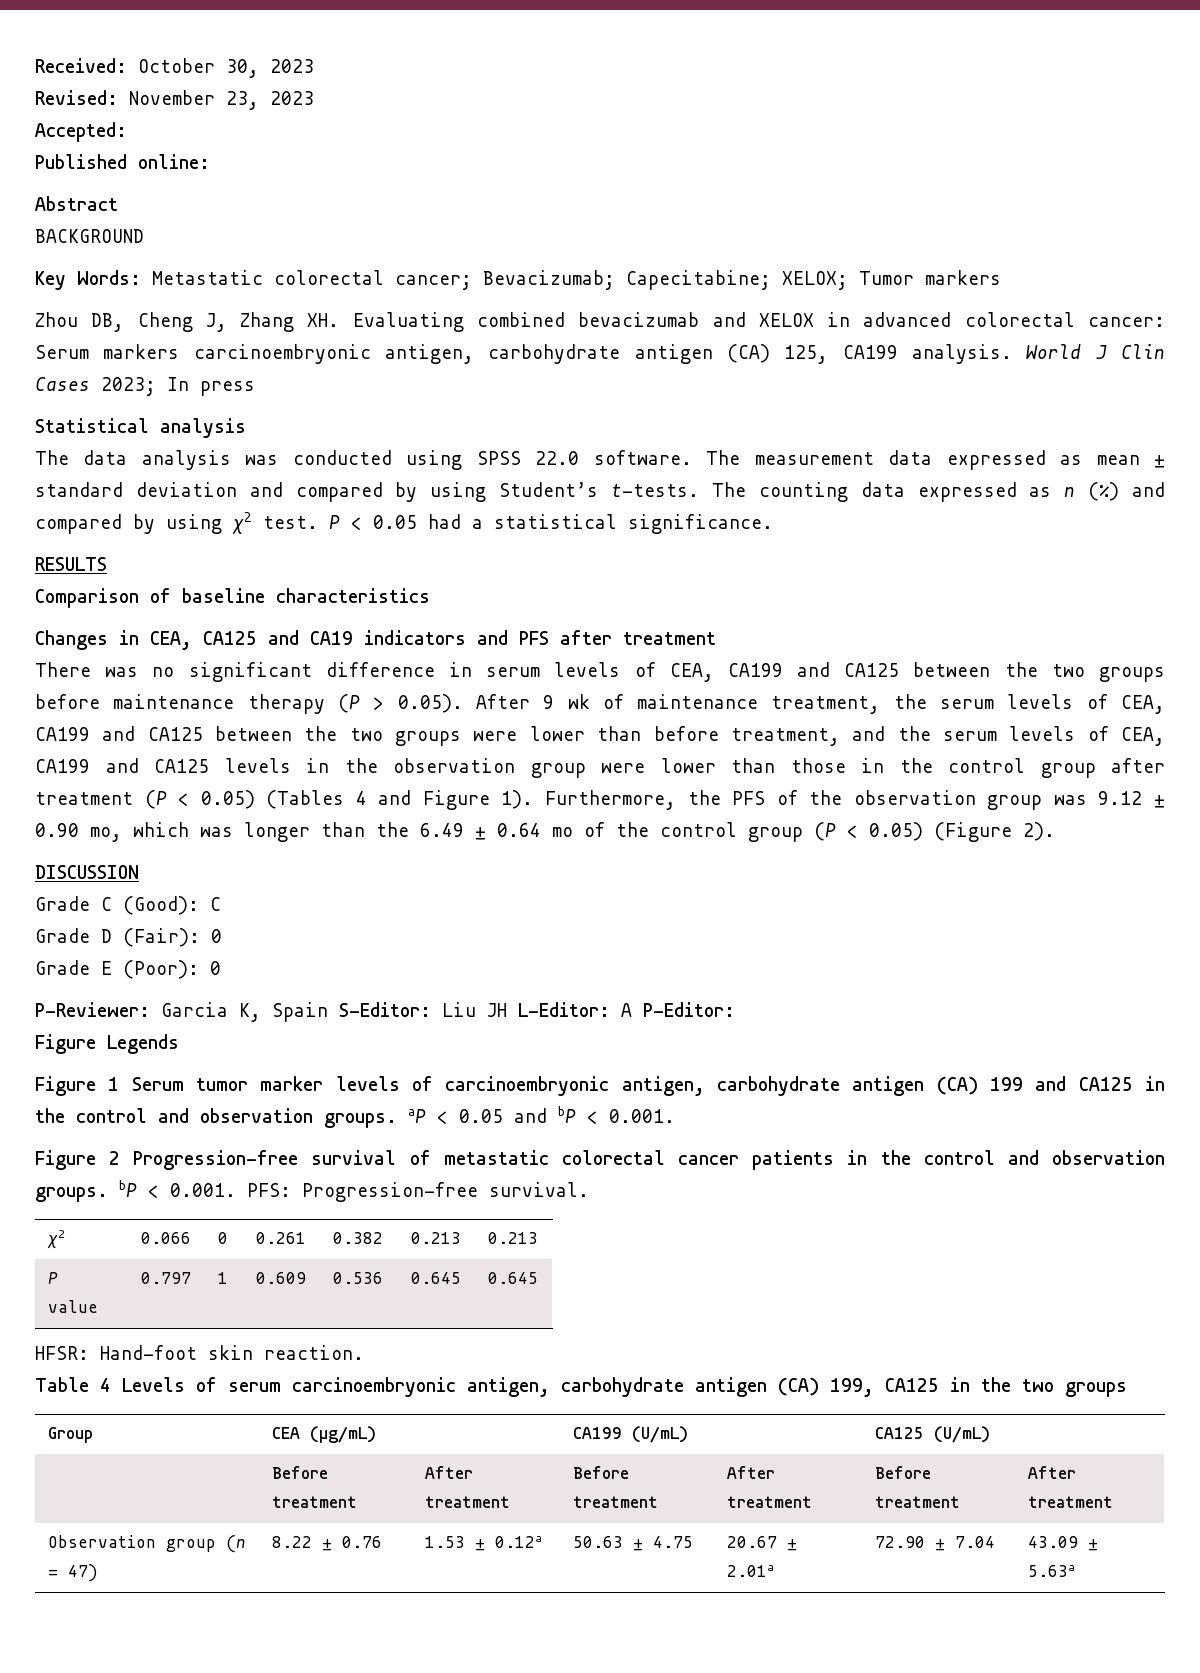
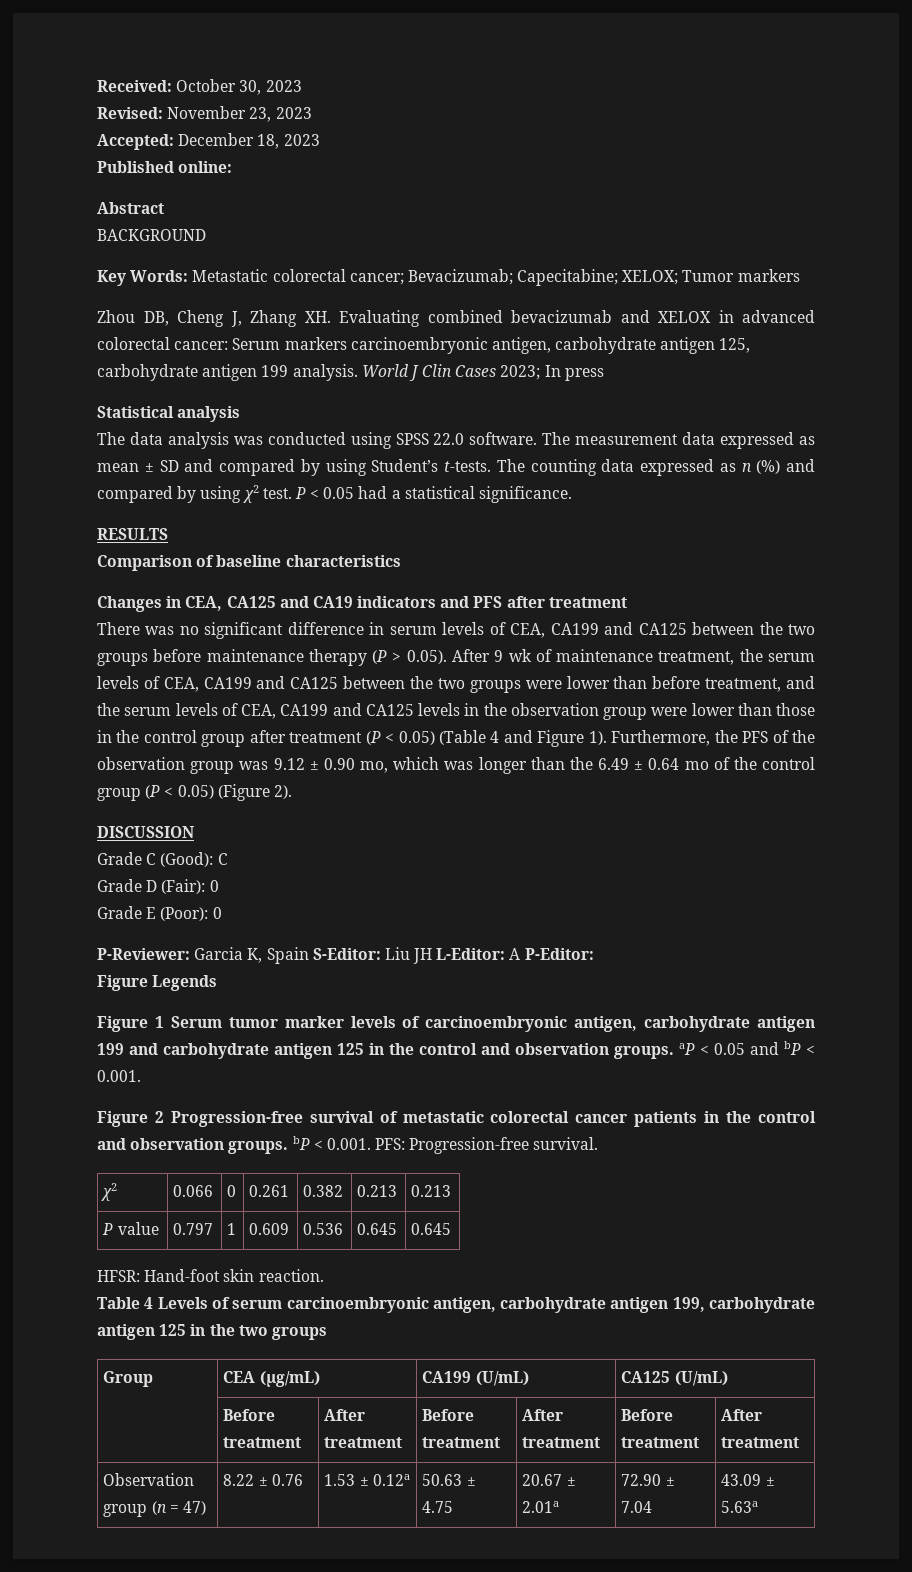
- Accepted:
+ Accepted: December 18, 2023
- Zhou DB, Cheng J, Zhang XH. Evaluating combined bevacizumab and XELOX in advanced colorectal cancer: Serum markers carcinoembryonic antigen, carbohydrate antigen (CA) 125, CA199 analysis.
+ Zhou DB, Cheng J, Zhang XH. Evaluating combined bevacizumab and XELOX in advanced colorectal cancer: Serum markers carcinoembryonic antigen, carbohydrate antigen 125, carbohydrate antigen 199 analysis.
- The measurement data expressed as mean ± standard deviation and compared by using Student’s t-tests.
+ The measurement data expressed as mean ± SD and compared by using Student’s t-tests.
- There was no significant difference in serum levels of CEA, CA199 and CA125 between the two groups before maintenance therapy (P > 0.05). After 9 wk of maintenance treatment, the serum levels of CEA, CA199 and CA125 between the two groups were lower than before treatment, and the serum levels of CEA, CA199 and CA125 levels in the observation group were lower than those in the control group after treatment (P < 0.05) (Tables 4 and Figure 1).
+ There was no significant difference in serum levels of CEA, CA199 and CA125 between the two groups before maintenance therapy (P > 0.05). After 9 wk of maintenance treatment, the serum levels of CEA, CA199 and CA125 between the two groups were lower than before treatment, and the serum levels of CEA, CA199 and CA125 levels in the observation group were lower than those in the control group after treatment (P < 0.05) (Table 4 and Figure 1).
- Figure 1 Serum tumor marker levels of carcinoembryonic antigen, carbohydrate antigen (CA) 199 and CA125 in the control and observation groups. aP < 0.05 and bP < 0.001.
+ Figure 1 Serum tumor marker levels of carcinoembryonic antigen, carbohydrate antigen 199 and carbohydrate antigen 125 in the control and observation groups. aP < 0.05 and bP < 0.001.
- Table 4 Levels of serum carcinoembryonic antigen, carbohydrate antigen (CA) 199, CA125 in the two groups
+ Table 4 Levels of serum carcinoembryonic antigen, carbohydrate antigen 199, carbohydrate antigen 125 in the two groups

